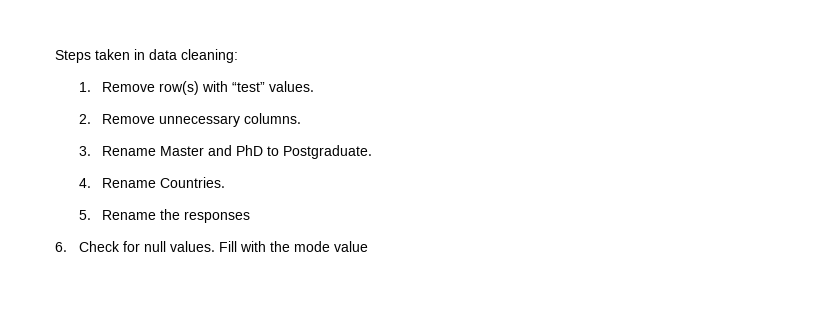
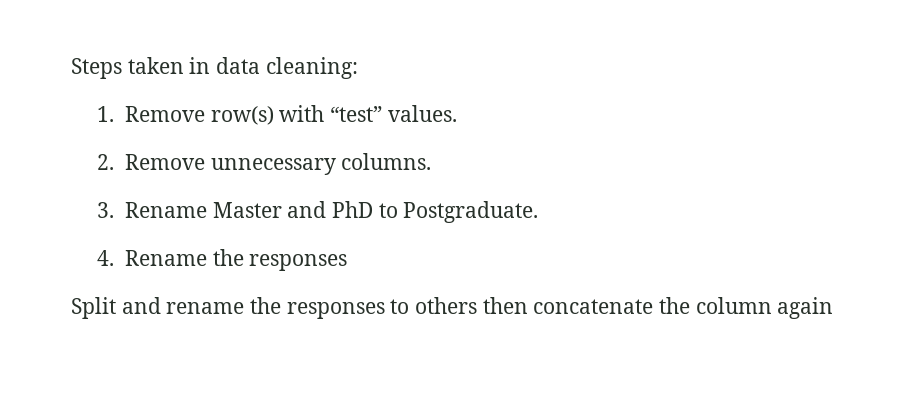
- 4. Rename Countries.
- 5. Rename the responses
+ 4. Rename the responses
- 6. Check for null values. Fill with the mode value
+ Split and rename the responses to others then concatenate the column again

